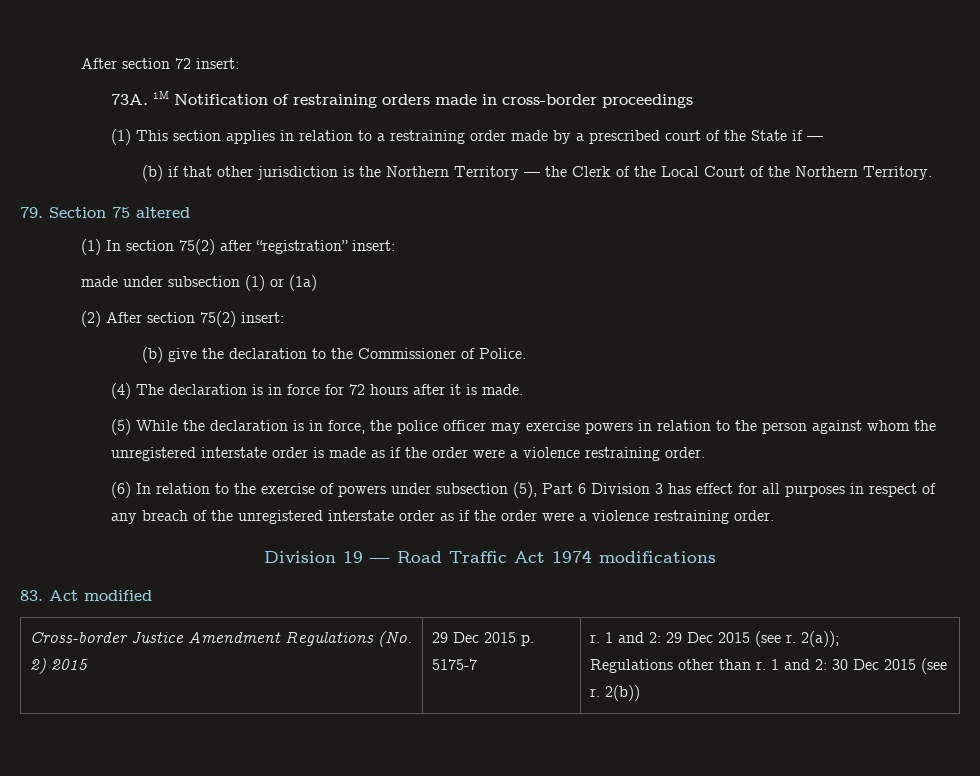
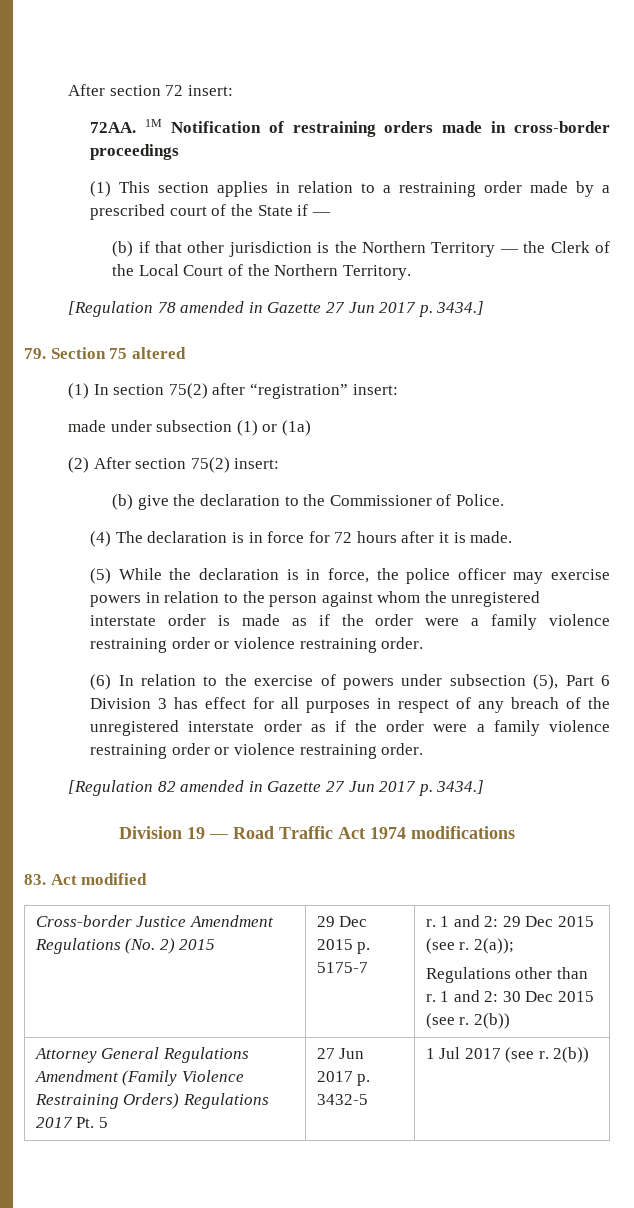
- 73A.
+ 72AA.
+ [Regulation 78 amended in Gazette 27 Jun 2017 p. 3434.]
- (5) While the declaration is in force, the police officer may exercise powers in relation to the person against whom the unregistered interstate order is made as if the order were a violence restraining order.
+ (5) While the declaration is in force, the police officer may exercise powers in relation to the person against whom the unregistered interstate order is made as if the order were a family violence restraining order or violence restraining order.
- (6) In relation to the exercise of powers under subsection (5), Part 6 Division 3 has effect for all purposes in respect of any breach of the unregistered interstate order as if the order were a violence restraining order.
+ (6) In relation to the exercise of powers under subsection (5), Part 6 Division 3 has effect for all purposes in respect of any breach of the unregistered interstate order as if the order were a family violence restraining order or violence restraining order.
+ [Regulation 82 amended in Gazette 27 Jun 2017 p. 3434.]
+ Attorney General Regulations Amendment (Family Violence Restraining Orders) Regulations 2017 Pt. 5 | 27 Jun 2017 p. 3432-5 | 1 Jul 2017 (see r. 2(b))

